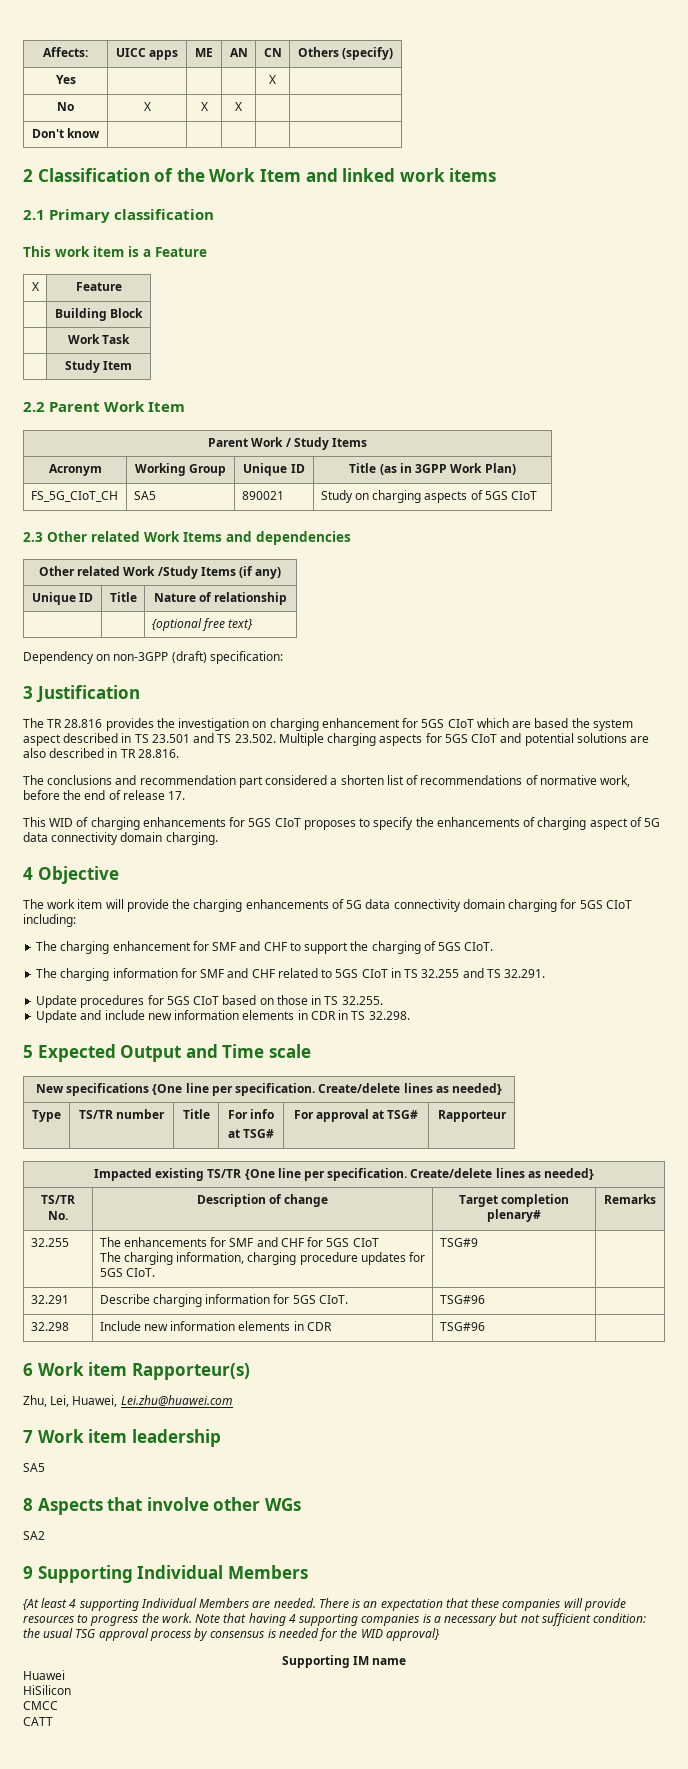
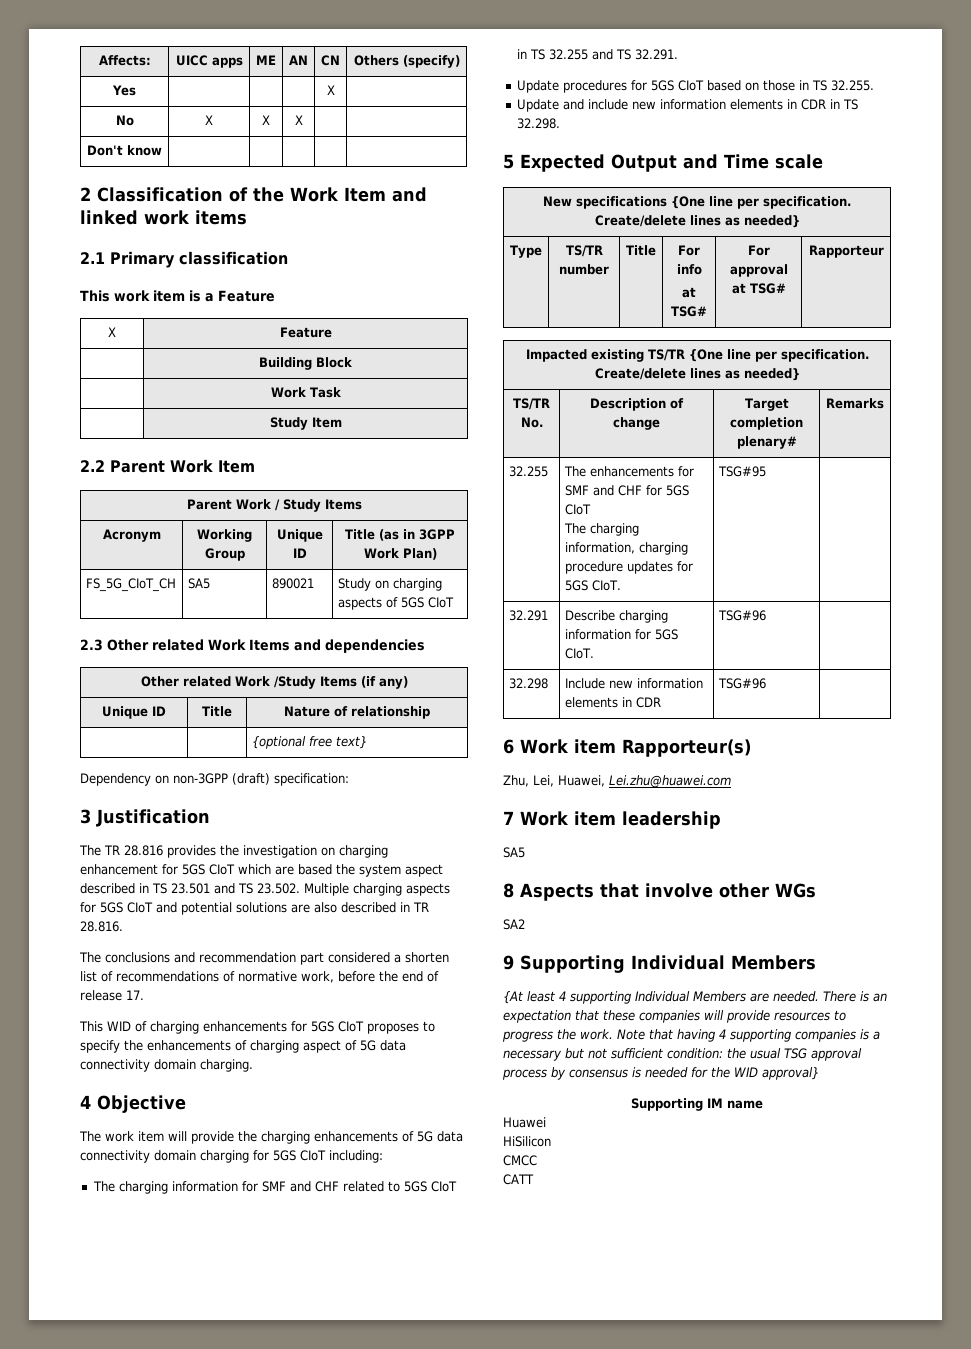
- The charging enhancement for SMF and CHF to support the charging of 5GS CIoT.
  32.255 | The enhancements for SMF and CHF for 5GS CIoT
- The charging information, charging procedure updates for 5GS CIoT. | TSG#9 |
+ The charging information, charging procedure updates for 5GS CIoT. | TSG#95 |

